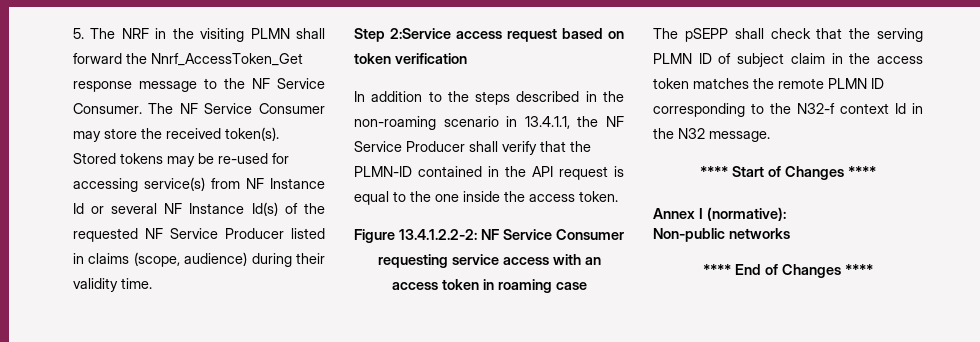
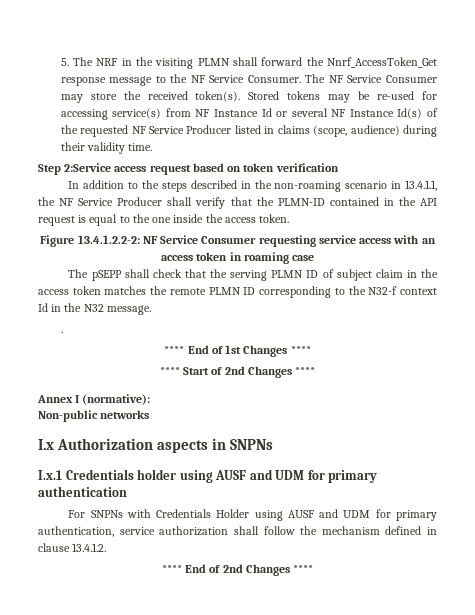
+ .
+ **** End of 1st Changes ****
- **** Start of Changes ****
+ **** Start of 2nd Changes ****
- **** End of Changes ****
+ I.x Authorization aspects in SNPNs
+ I.x.1 Credentials holder using AUSF and UDM for primary authentication
+ For SNPNs with Credentials Holder using AUSF and UDM for primary authentication, service authorization shall follow the mechanism defined in clause 13.4.1.2.
+ **** End of 2nd Changes ****

